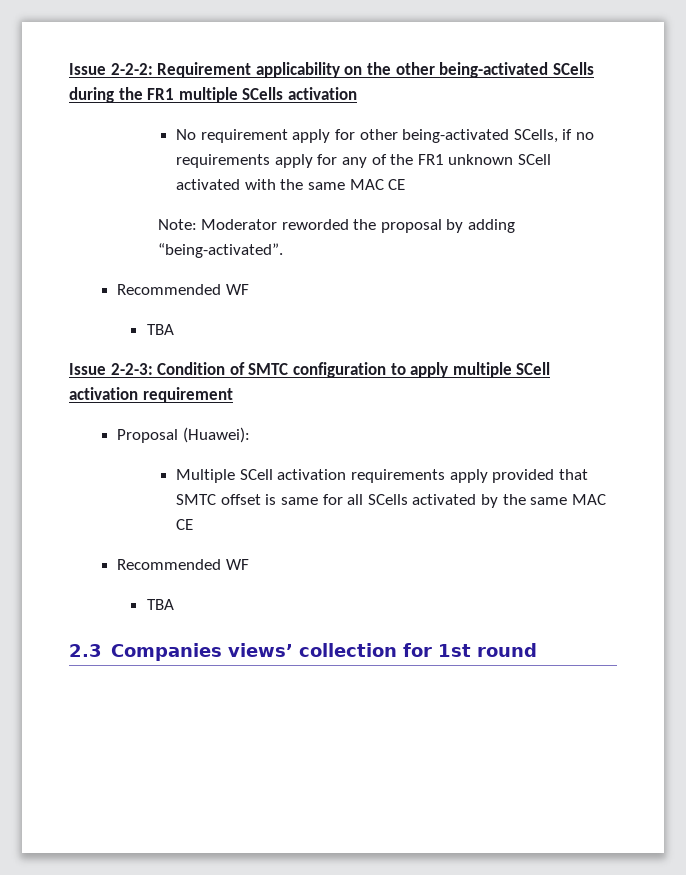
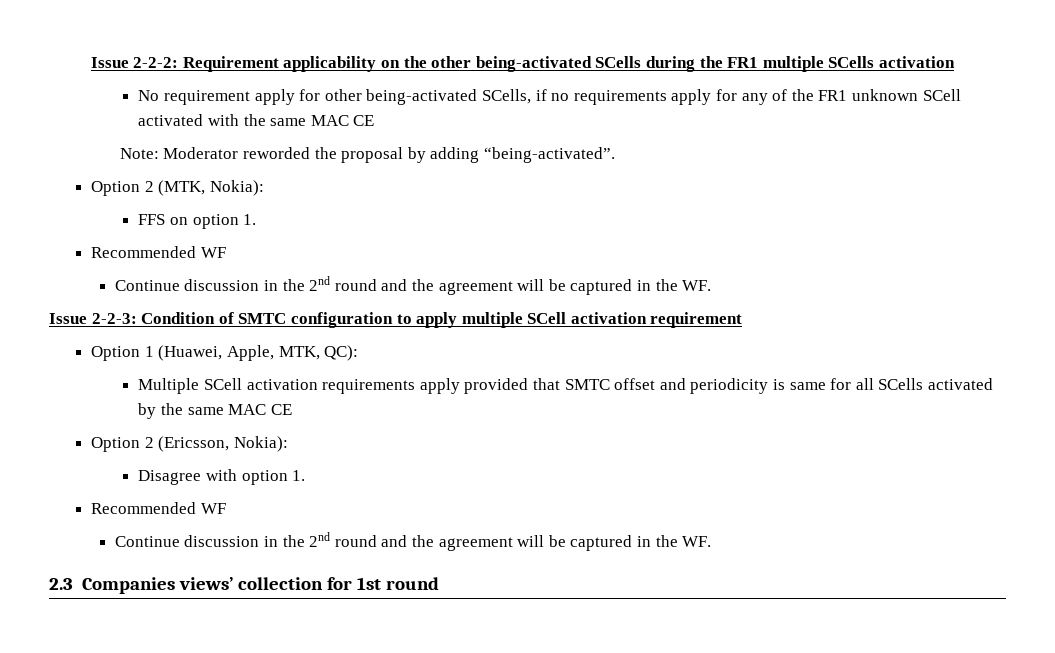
  Note: Moderator reworded the proposal by adding “being-activated”.
+ Option 2 (MTK, Nokia):
+ FFS on option 1.
  Recommended WF
- TBA
+ Continue discussion in the 2nd round and the agreement will be captured in the WF.
- Proposal (Huawei):
+ Option 1 (Huawei, Apple, MTK, QC):
- Multiple SCell activation requirements apply provided that SMTC offset is same for all SCells activated by the same MAC CE
+ Multiple SCell activation requirements apply provided that SMTC offset and periodicity is same for all SCells activated by the same MAC CE
+ Option 2 (Ericsson, Nokia):
+ Disagree with option 1.
  Recommended WF
- TBA
+ Continue discussion in the 2nd round and the agreement will be captured in the WF.

